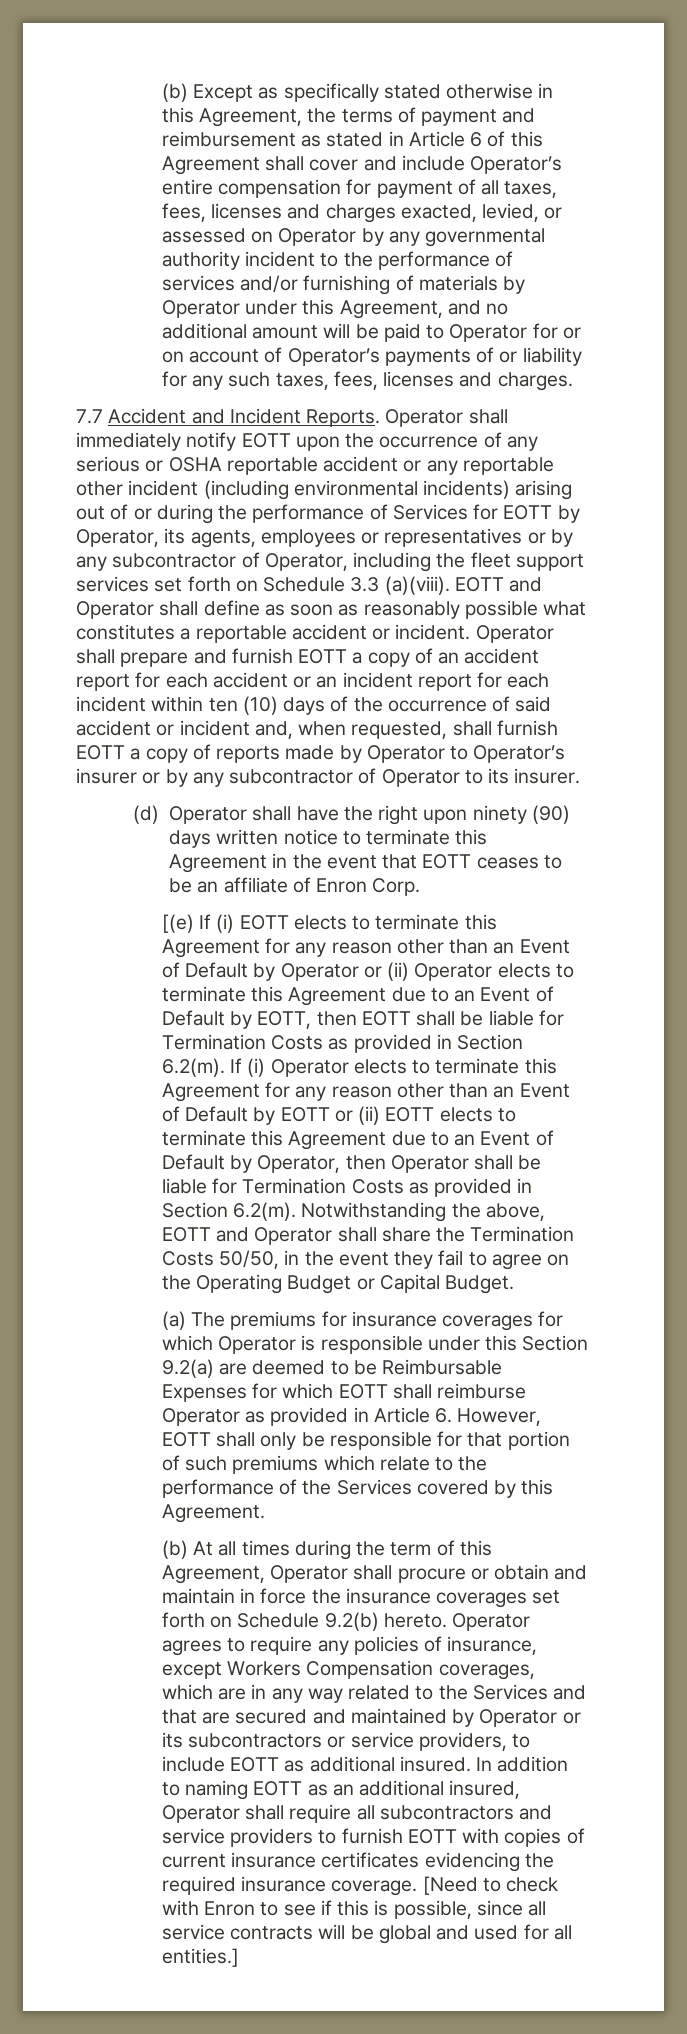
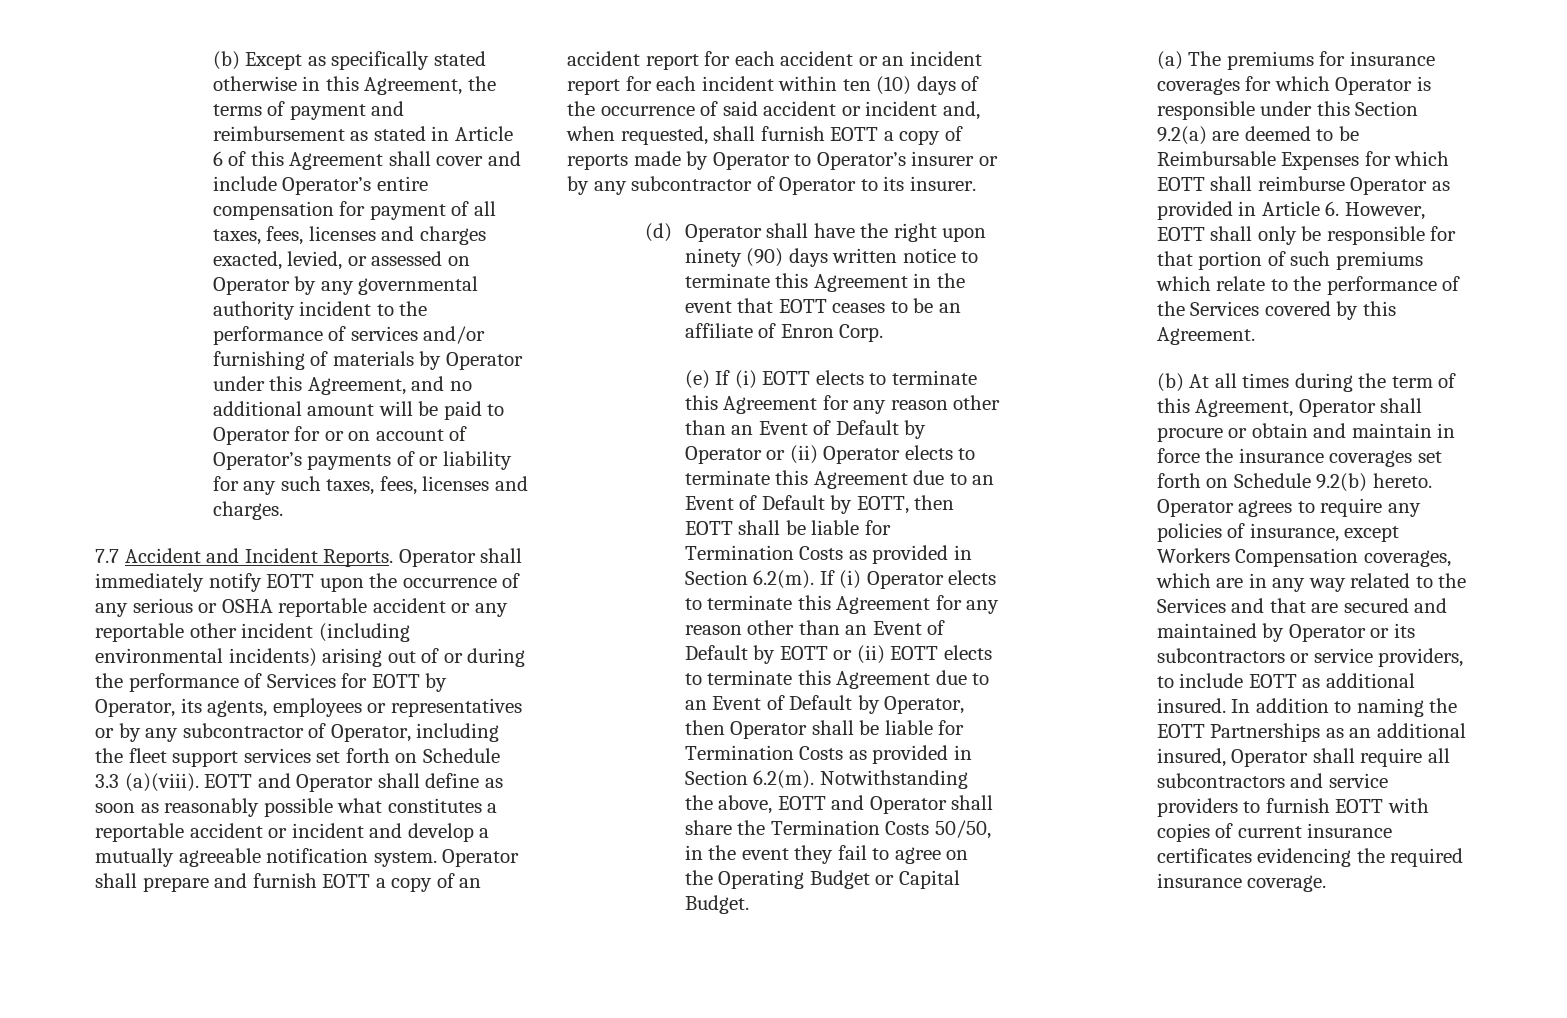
- EOTT and Operator shall define as soon as reasonably possible what constitutes a reportable accident or incident.
+ EOTT and Operator shall define as soon as reasonably possible what constitutes a reportable accident or incident and develop a mutually agreeable notification system.
- [(e) If (i) EOTT elects to terminate this Agreement for any reason other than an Event of Default by Operator or (ii) Operator elects to terminate this Agreement due to an Event of Default by EOTT, then EOTT shall be liable for Termination Costs as provided in Section 6.2(m). If (i) Operator elects to terminate this Agreement for any reason other than an Event of Default by EOTT or (ii) EOTT elects to terminate this Agreement due to an Event of Default by Operator, then Operator shall be liable for Termination Costs as provided in Section 6.2(m). Notwithstanding the above, EOTT and Operator shall share the Termination Costs 50/50, in the event they fail to agree on the Operating Budget or Capital Budget.
+ (e) If (i) EOTT elects to terminate this Agreement for any reason other than an Event of Default by Operator or (ii) Operator elects to terminate this Agreement due to an Event of Default by EOTT, then EOTT shall be liable for Termination Costs as provided in Section 6.2(m). If (i) Operator elects to terminate this Agreement for any reason other than an Event of Default by EOTT or (ii) EOTT elects to terminate this Agreement due to an Event of Default by Operator, then Operator shall be liable for Termination Costs as provided in Section 6.2(m). Notwithstanding the above, EOTT and Operator shall share the Termination Costs 50/50, in the event they fail to agree on the Operating Budget or Capital Budget.
- In addition to naming EOTT as an additional insured, Operator shall require all subcontractors and service providers to furnish EOTT with copies of current insurance certificates evidencing the required insurance coverage. [Need to check with Enron to see if this is possible, since all service contracts will be global and used for all entities.]
+ In addition to naming the EOTT Partnerships as an additional insured, Operator shall require all subcontractors and service providers to furnish EOTT with copies of current insurance certificates evidencing the required insurance coverage.

